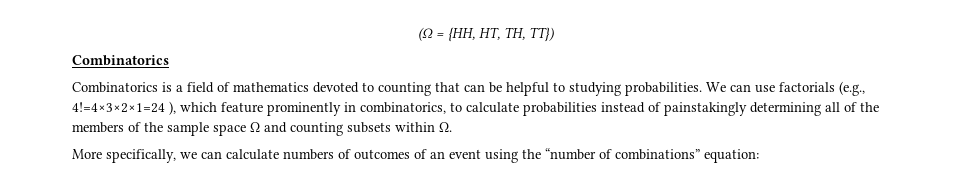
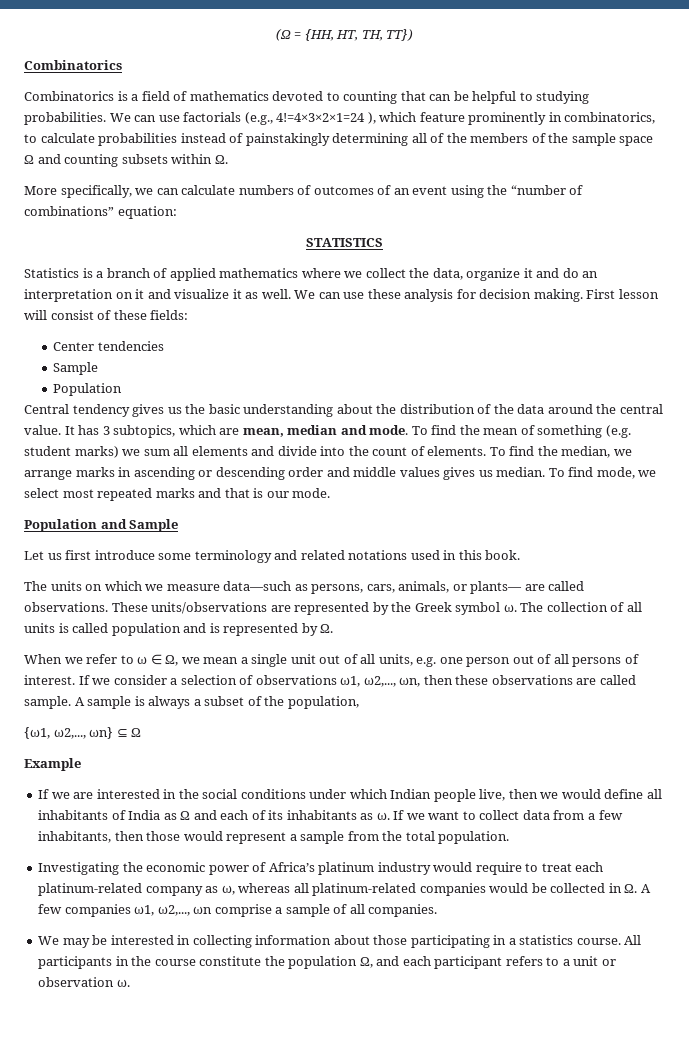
+ STATISTICS
+ Statistics is a branch of applied mathematics where we collect the data, organize it and do an interpretation on it and visualize it as well. We can use these analysis for decision making. First lesson will consist of these fields:
+ Center tendencies
+ Sample
+ Population
+ Central tendency gives us the basic understanding about the distribution of the data around the central value. It has 3 subtopics, which are mean, median and mode. To find the mean of something (e.g. student marks) we sum all elements and divide into the count of elements. To find the median, we arrange marks in ascending or descending order and middle values gives us median. To find mode, we select most repeated marks and that is our mode.
+ Population and Sample
+ Let us first introduce some terminology and related notations used in this book.
+ The units on which we measure data—such as persons, cars, animals, or plants— are called observations. These units/observations are represented by the Greek symbol ω. The collection of all units is called population and is represented by Ω.
+ When we refer to ω ∈ Ω, we mean a single unit out of all units, e.g. one person out of all persons of interest. If we consider a selection of observations ω1, ω2,..., ωn, then these observations are called sample. A sample is always a subset of the population,
+ {ω1, ω2,..., ωn} ⊆ Ω
+ Example
+ If we are interested in the social conditions under which Indian people live, then we would define all inhabitants of India as Ω and each of its inhabitants as ω. If we want to collect data from a few inhabitants, then those would represent a sample from the total population.
+ Investigating the economic power of Africa’s platinum industry would require to treat each platinum-related company as ω, whereas all platinum-related companies would be collected in Ω. A few companies ω1, ω2,..., ωn comprise a sample of all companies.
+ We may be interested in collecting information about those participating in a statistics course. All participants in the course constitute the population Ω, and each participant refers to a unit or observation ω.

